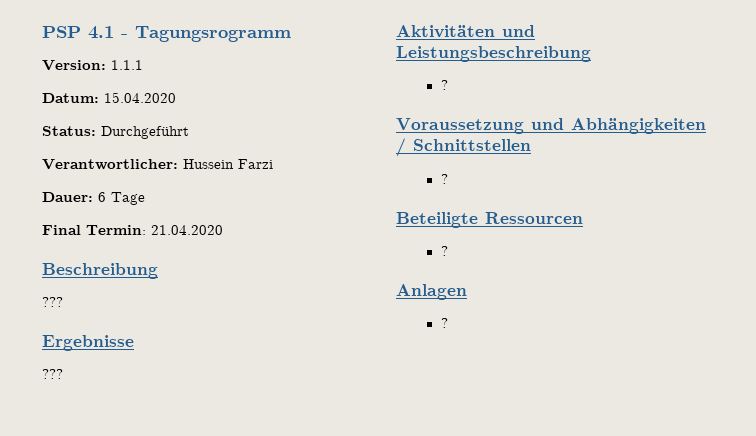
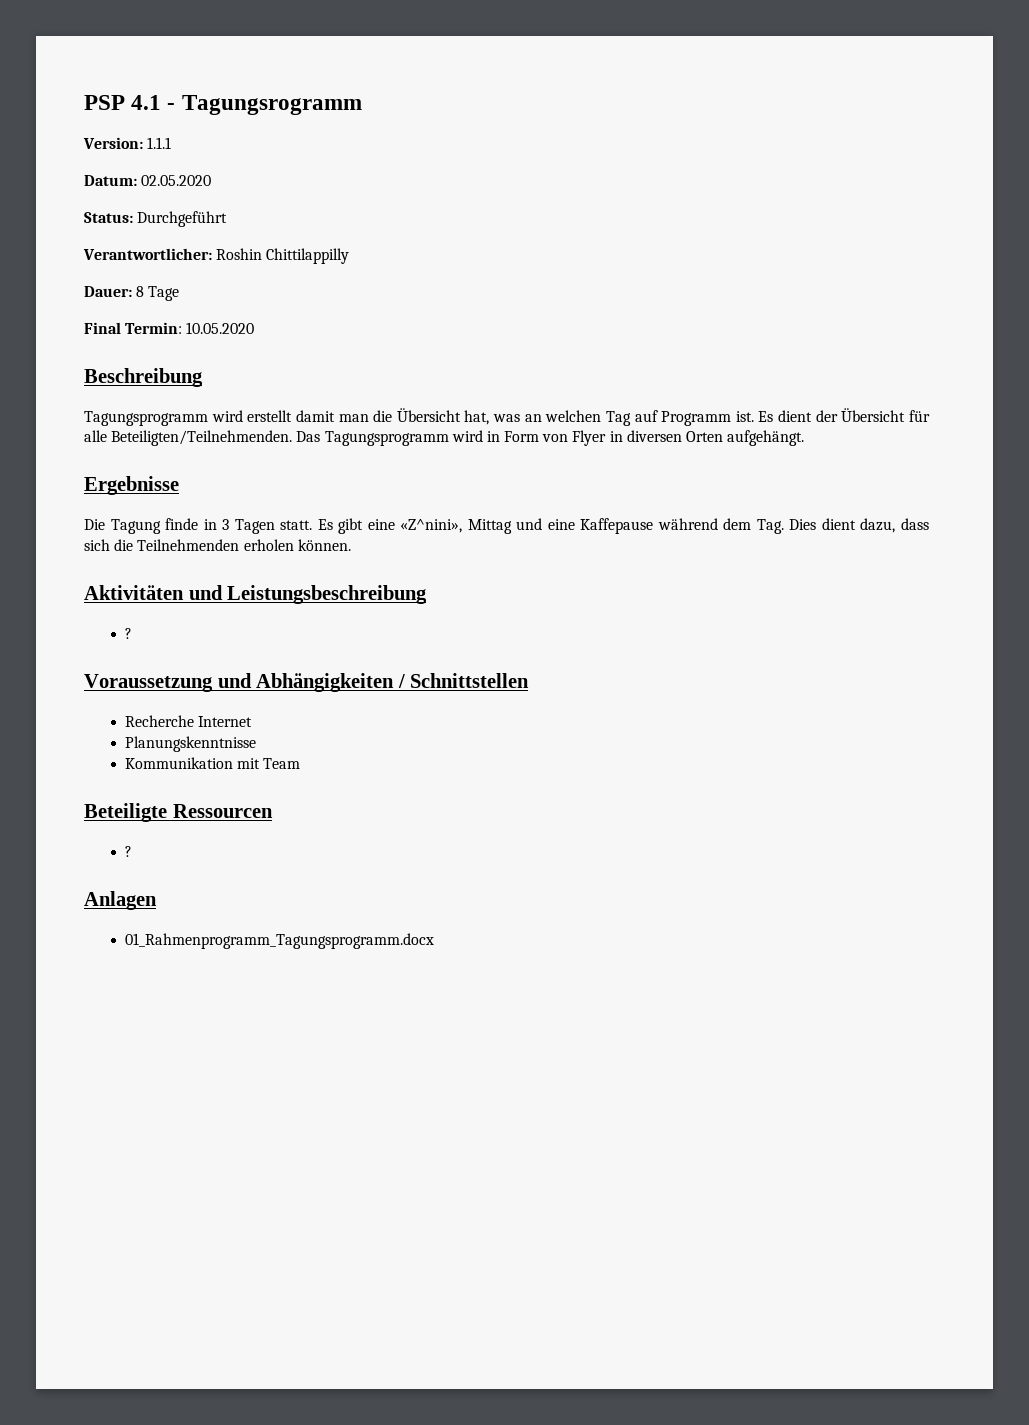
- Datum: 15.04.2020
+ Datum: 02.05.2020
- Verantwortlicher: Hussein Farzi
+ Verantwortlicher: Roshin Chittilappilly
- Dauer: 6 Tage
+ Dauer: 8 Tage
- Final Termin: 21.04.2020
+ Final Termin: 10.05.2020
  Beschreibung
- ???
+ Tagungsprogramm wird erstellt damit man die Übersicht hat, was an welchen Tag auf Programm ist. Es dient der Übersicht für alle Beteiligten/Teilnehmenden. Das Tagungsprogramm wird in Form von Flyer in diversen Orten aufgehängt.
  Ergebnisse
- ???
+ Die Tagung finde in 3 Tagen statt. Es gibt eine «Z^nini», Mittag und eine Kaffepause während dem Tag. Dies dient dazu, dass sich die Teilnehmenden erholen können.
  Voraussetzung und Abhängigkeiten / Schnittstellen
- ?
+ Recherche Internet
+ Planungskenntnisse
+ Kommunikation mit Team
  Anlagen
- ?
+ 01_Rahmenprogramm_Tagungsprogramm.docx

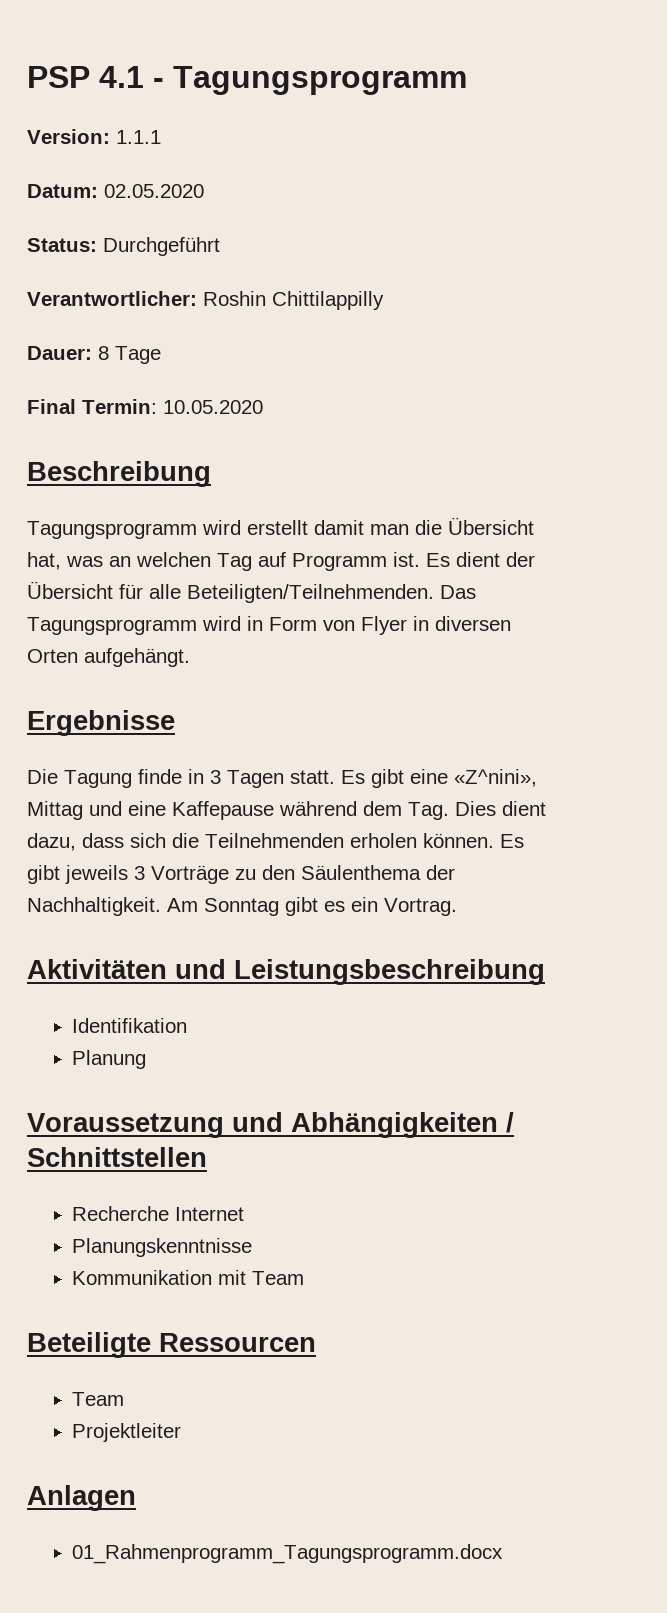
- PSP 4.1 - Tagungsrogramm
+ PSP 4.1 - Tagungsprogramm
+ Es gibt jeweils 3 Vorträge zu den Säulenthema der Nachhaltigkeit. Am Sonntag gibt es ein Vortrag.
  Aktivitäten und Leistungsbeschreibung
- ?
+ Identifikation
+ Planung
  Beteiligte Ressourcen
- ?
+ Team
+ Projektleiter

